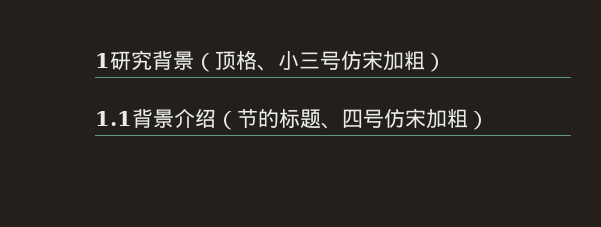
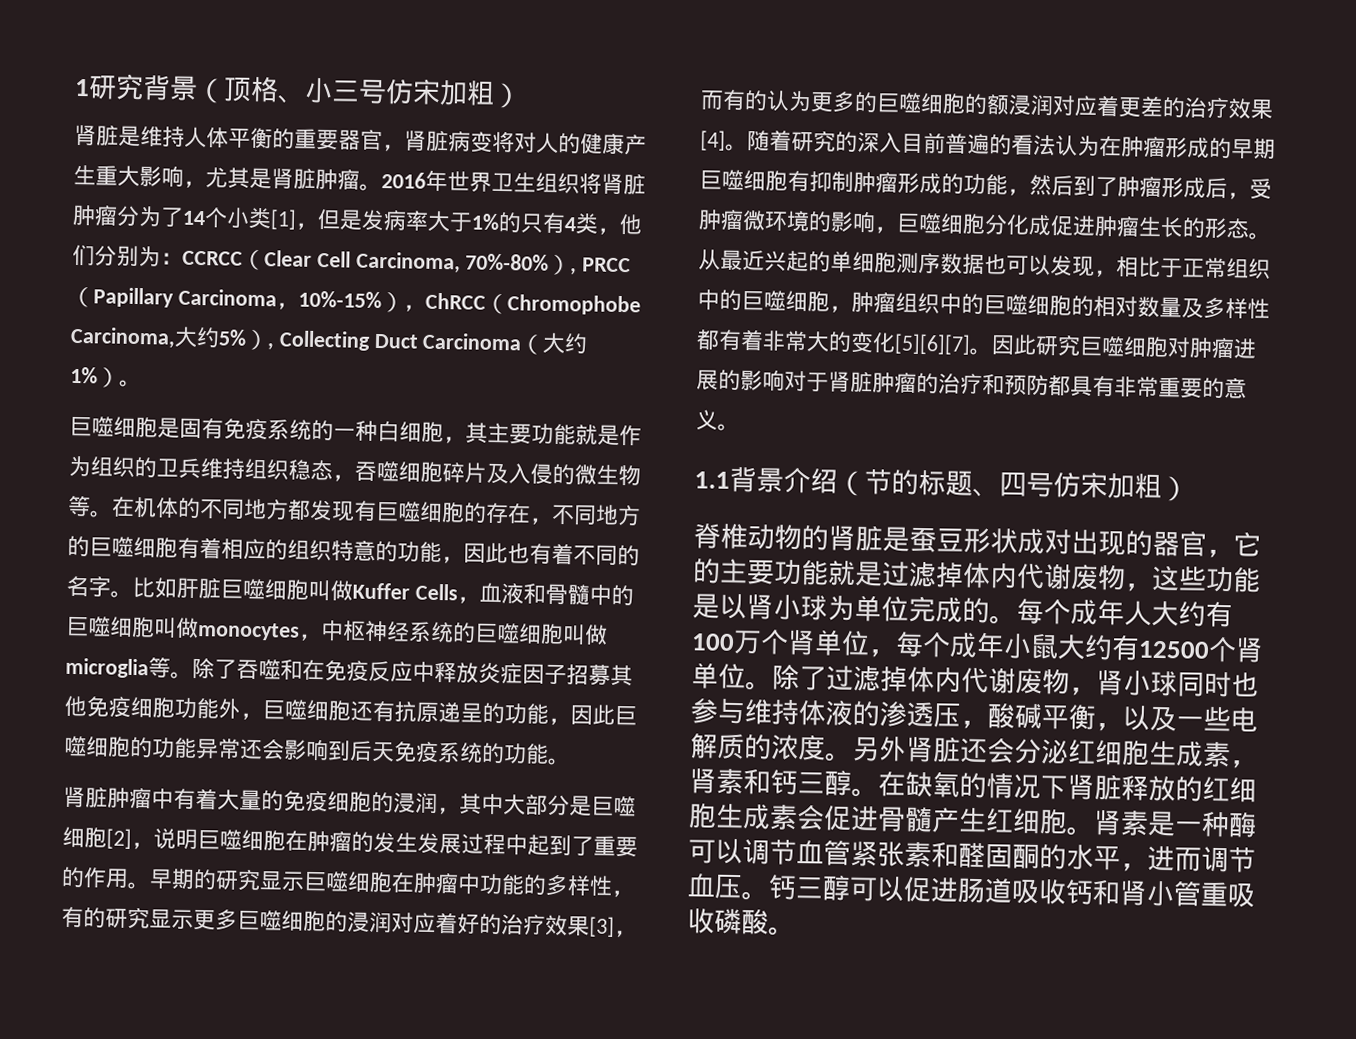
+ 肾脏是维持人体平衡的重要器官，肾脏病变将对人的健康产生重大影响，尤其是肾脏肿瘤。2016年世界卫生组织将肾脏肿瘤分为了14个小类[1]，但是发病率大于1%的只有4类，他们分别为：CCRCC（Clear Cell Carcinoma, 70%-80%）, PRCC（Papillary Carcinoma，10%-15%），ChRCC（Chromophobe Carcinoma,大约5%）, Collecting Duct Carcinoma（大约1%）。
+ 巨噬细胞是固有免疫系统的一种白细胞，其主要功能就是作为组织的卫兵维持组织稳态，吞噬细胞碎片及入侵的微生物等。在机体的不同地方都发现有巨噬细胞的存在，不同地方的巨噬细胞有着相应的组织特意的功能，因此也有着不同的名字。比如肝脏巨噬细胞叫做Kuffer Cells，血液和骨髓中的巨噬细胞叫做monocytes，中枢神经系统的巨噬细胞叫做microglia等。除了吞噬和在免疫反应中释放炎症因子招募其他免疫细胞功能外，巨噬细胞还有抗原递呈的功能，因此巨噬细胞的功能异常还会影响到后天免疫系统的功能。
+ 肾脏肿瘤中有着大量的免疫细胞的浸润，其中大部分是巨噬细胞[2]，说明巨噬细胞在肿瘤的发生发展过程中起到了重要的作用。早期的研究显示巨噬细胞在肿瘤中功能的多样性，有的研究显示更多巨噬细胞的浸润对应着好的治疗效果[3]，而有的认为更多的巨噬细胞的额浸润对应着更差的治疗效果[4]。随着研究的深入目前普遍的看法认为在肿瘤形成的早期巨噬细胞有抑制肿瘤形成的功能，然后到了肿瘤形成后，受肿瘤微环境的影响，巨噬细胞分化成促进肿瘤生长的形态。从最近兴起的单细胞测序数据也可以发现，相比于正常组织中的巨噬细胞，肿瘤组织中的巨噬细胞的相对数量及多样性都有着非常大的变化[5][6][7]。因此研究巨噬细胞对肿瘤进展的影响对于肾脏肿瘤的治疗和预防都具有非常重要的意义。
+ 脊椎动物的肾脏是蚕豆形状成对出现的器官，它的主要功能就是过滤掉体内代谢废物，这些功能是以肾小球为单位完成的。每个成年人大约有100万个肾单位，每个成年小鼠大约有12500个肾单位。除了过滤掉体内代谢废物，肾小球同时也参与维持体液的渗透压，酸碱平衡，以及一些电解质的浓度。另外肾脏还会分泌红细胞生成素，肾素和钙三醇。在缺氧的情况下肾脏释放的红细胞生成素会促进骨髓产生红细胞。肾素是一种酶可以调节血管紧张素和醛固酮的水平，进而调节血压。钙三醇可以促进肠道吸收钙和肾小管重吸收磷酸。

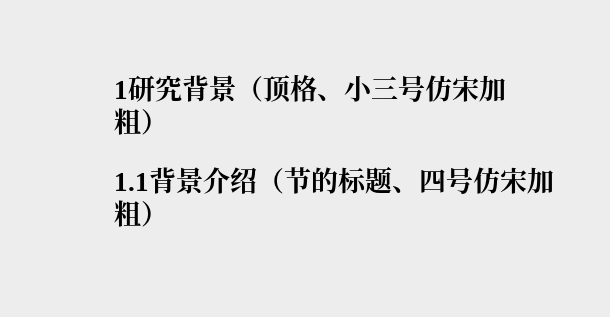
- 肾脏是维持人体平衡的重要器官，肾脏病变将对人的健康产生重大影响，尤其是肾脏肿瘤。2016年世界卫生组织将肾脏肿瘤分为了14个小类[1]，但是发病率大于1%的只有4类，他们分别为：CCRCC（Clear Cell Carcinoma, 70%-80%）, PRCC（Papillary Carcinoma，10%-15%），ChRCC（Chromophobe Carcinoma,大约5%）, Collecting Duct Carcinoma（大约1%）。
- 巨噬细胞是固有免疫系统的一种白细胞，其主要功能就是作为组织的卫兵维持组织稳态，吞噬细胞碎片及入侵的微生物等。在机体的不同地方都发现有巨噬细胞的存在，不同地方的巨噬细胞有着相应的组织特意的功能，因此也有着不同的名字。比如肝脏巨噬细胞叫做Kuffer Cells，血液和骨髓中的巨噬细胞叫做monocytes，中枢神经系统的巨噬细胞叫做microglia等。除了吞噬和在免疫反应中释放炎症因子招募其他免疫细胞功能外，巨噬细胞还有抗原递呈的功能，因此巨噬细胞的功能异常还会影响到后天免疫系统的功能。
- 肾脏肿瘤中有着大量的免疫细胞的浸润，其中大部分是巨噬细胞[2]，说明巨噬细胞在肿瘤的发生发展过程中起到了重要的作用。早期的研究显示巨噬细胞在肿瘤中功能的多样性，有的研究显示更多巨噬细胞的浸润对应着好的治疗效果[3]，而有的认为更多的巨噬细胞的额浸润对应着更差的治疗效果[4]。随着研究的深入目前普遍的看法认为在肿瘤形成的早期巨噬细胞有抑制肿瘤形成的功能，然后到了肿瘤形成后，受肿瘤微环境的影响，巨噬细胞分化成促进肿瘤生长的形态。从最近兴起的单细胞测序数据也可以发现，相比于正常组织中的巨噬细胞，肿瘤组织中的巨噬细胞的相对数量及多样性都有着非常大的变化[5][6][7]。因此研究巨噬细胞对肿瘤进展的影响对于肾脏肿瘤的治疗和预防都具有非常重要的意义。
- 脊椎动物的肾脏是蚕豆形状成对出现的器官，它的主要功能就是过滤掉体内代谢废物，这些功能是以肾小球为单位完成的。每个成年人大约有100万个肾单位，每个成年小鼠大约有12500个肾单位。除了过滤掉体内代谢废物，肾小球同时也参与维持体液的渗透压，酸碱平衡，以及一些电解质的浓度。另外肾脏还会分泌红细胞生成素，肾素和钙三醇。在缺氧的情况下肾脏释放的红细胞生成素会促进骨髓产生红细胞。肾素是一种酶可以调节血管紧张素和醛固酮的水平，进而调节血压。钙三醇可以促进肠道吸收钙和肾小管重吸收磷酸。

